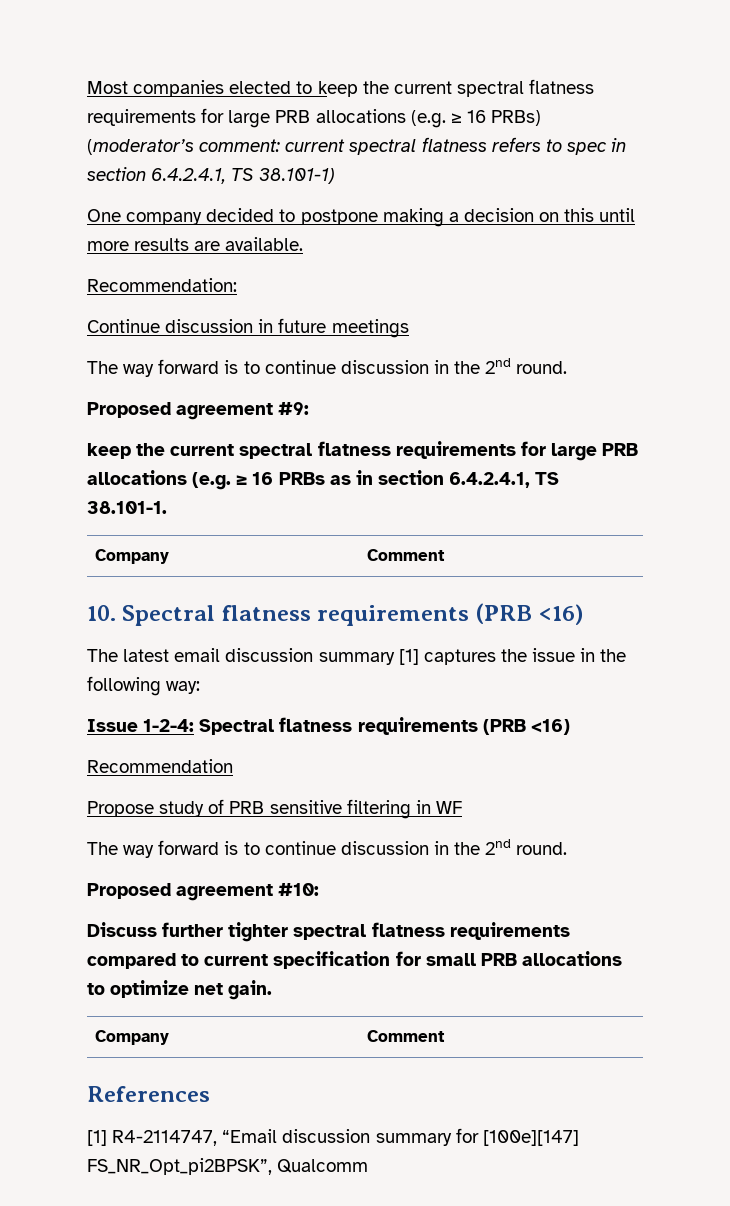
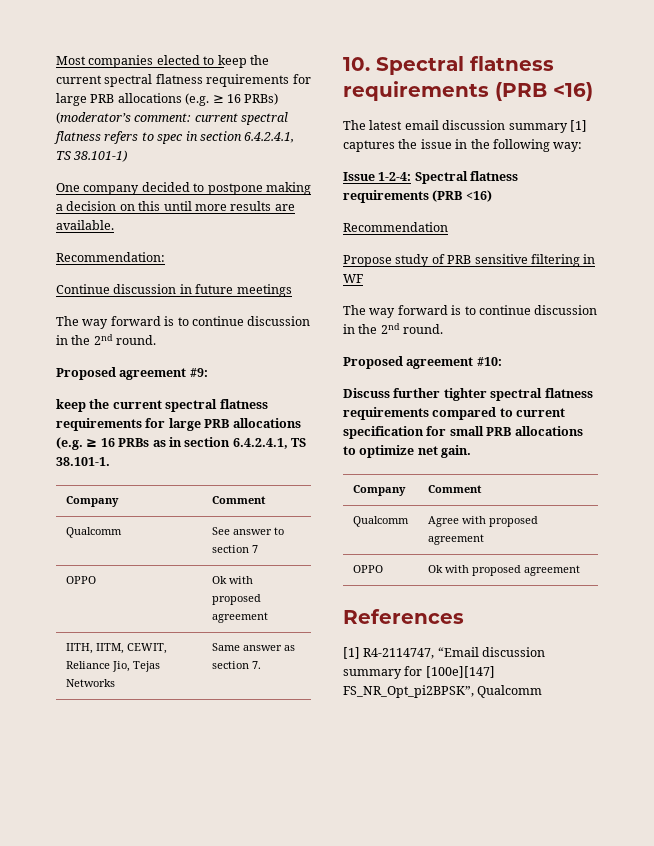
+ Qualcomm | See answer to section 7
+ OPPO | Ok with proposed agreement
+ IITH, IITM, CEWIT, Reliance Jio, Tejas Networks | Same answer as section 7.
+ Qualcomm | Agree with proposed agreement
+ OPPO | Ok with proposed agreement

